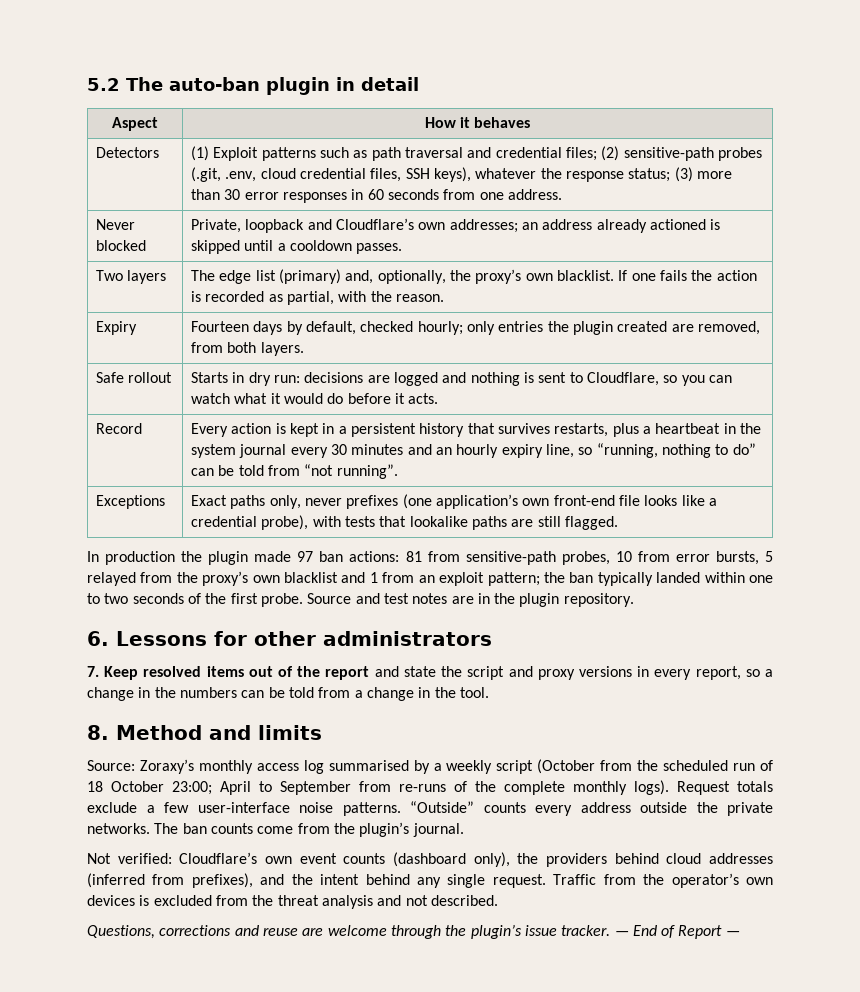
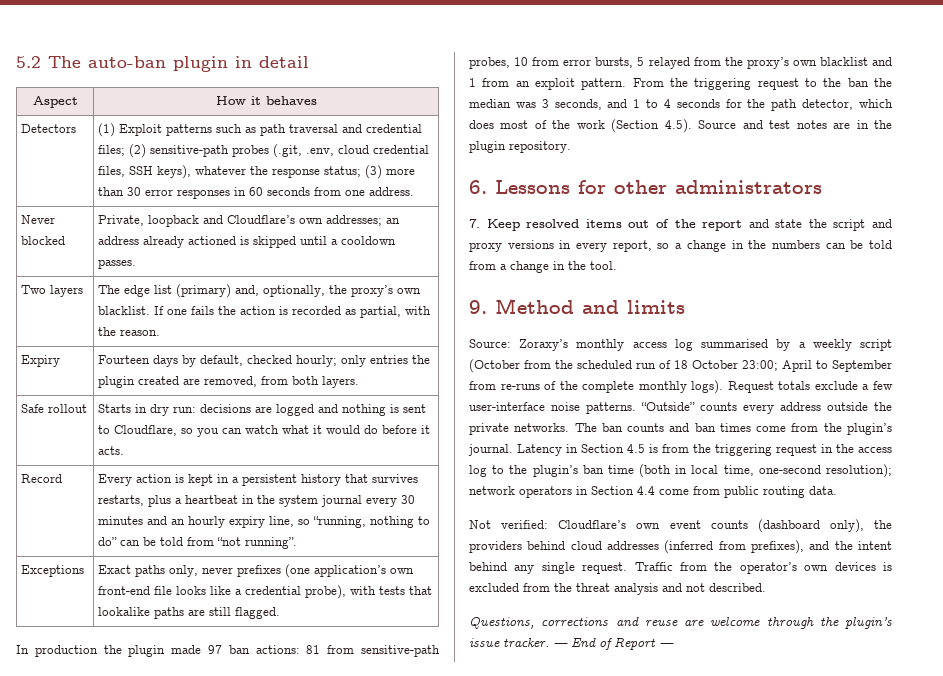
- In production the plugin made 97 ban actions: 81 from sensitive-path probes, 10 from error bursts, 5 relayed from the proxy’s own blacklist and 1 from an exploit pattern; the ban typically landed within one to two seconds of the first probe. Source and test notes are in the plugin repository.
+ In production the plugin made 97 ban actions: 81 from sensitive-path probes, 10 from error bursts, 5 relayed from the proxy’s own blacklist and 1 from an exploit pattern. From the triggering request to the ban the median was 3 seconds, and 1 to 4 seconds for the path detector, which does most of the work (Section 4.5). Source and test notes are in the plugin repository.
- 8. Method and limits
+ 9. Method and limits
- The ban counts come from the plugin’s journal.
+ The ban counts and ban times come from the plugin’s journal. Latency in Section 4.5 is from the triggering request in the access log to the plugin’s ban time (both in local time, one-second resolution); network operators in Section 4.4 come from public routing data.

